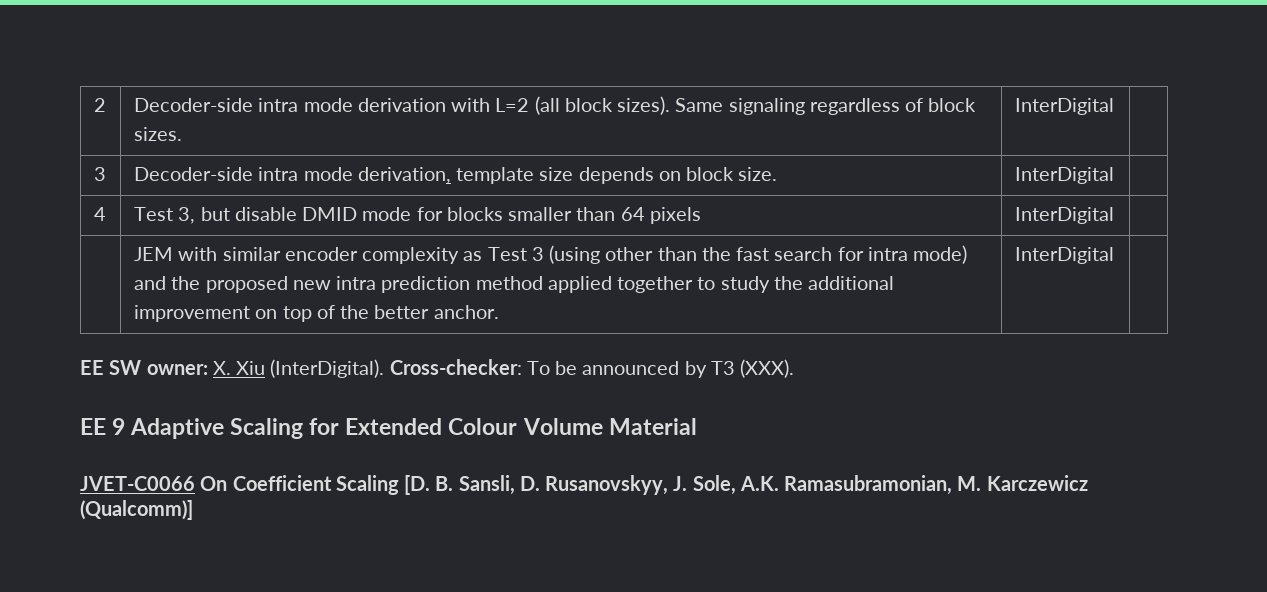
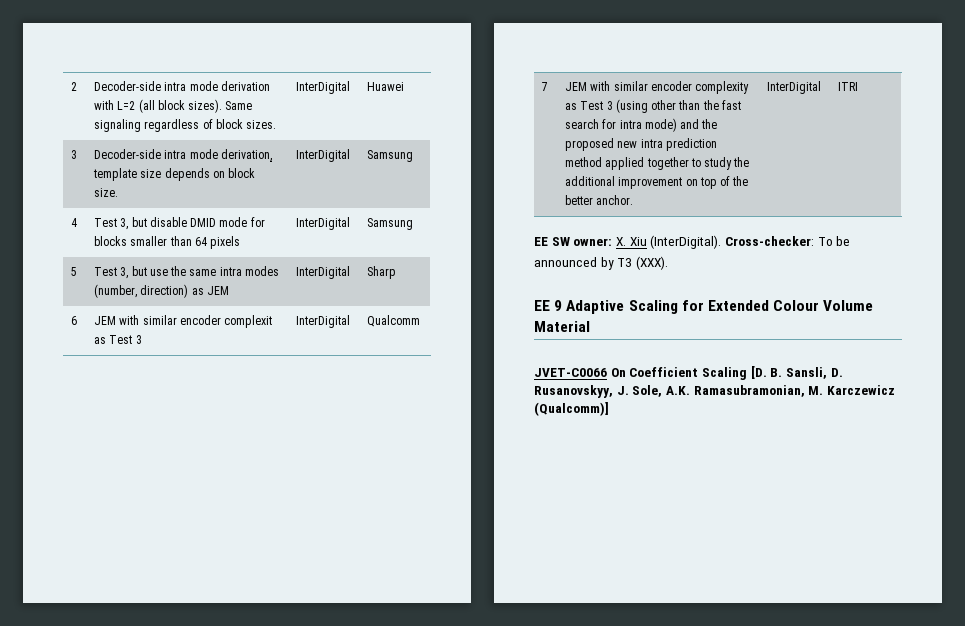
- 2 | Decoder-side intra mode derivation with L=2 (all block sizes). Same signaling regardless of block sizes. | InterDigital |
+ 2 | Decoder-side intra mode derivation with L=2 (all block sizes). Same signaling regardless of block sizes. | InterDigital | Huawei
- 3 | Decoder-side intra mode derivation, template size depends on block size. | InterDigital |
+ 3 | Decoder-side intra mode derivation, template size depends on block size. | InterDigital | Samsung
- 4 | Test 3, but disable DMID mode for blocks smaller than 64 pixels | InterDigital |
- | JEM with similar encoder complexity as Test 3 (using other than the fast search for intra mode) and the proposed new intra prediction method applied together to study the additional improvement on top of the better anchor. | InterDigital |
+ 4 | Test 3, but disable DMID mode for blocks smaller than 64 pixels | InterDigital | Samsung
+ 5 | Test 3, but use the same intra modes (number, direction) as JEM | InterDigital | Sharp
+ 6 | JEM with similar encoder complexit as Test 3 | InterDigital | Qualcomm
+ 7 | JEM with similar encoder complexity as Test 3 (using other than the fast search for intra mode) and the proposed new intra prediction method applied together to study the additional improvement on top of the better anchor. | InterDigital | ITRI

